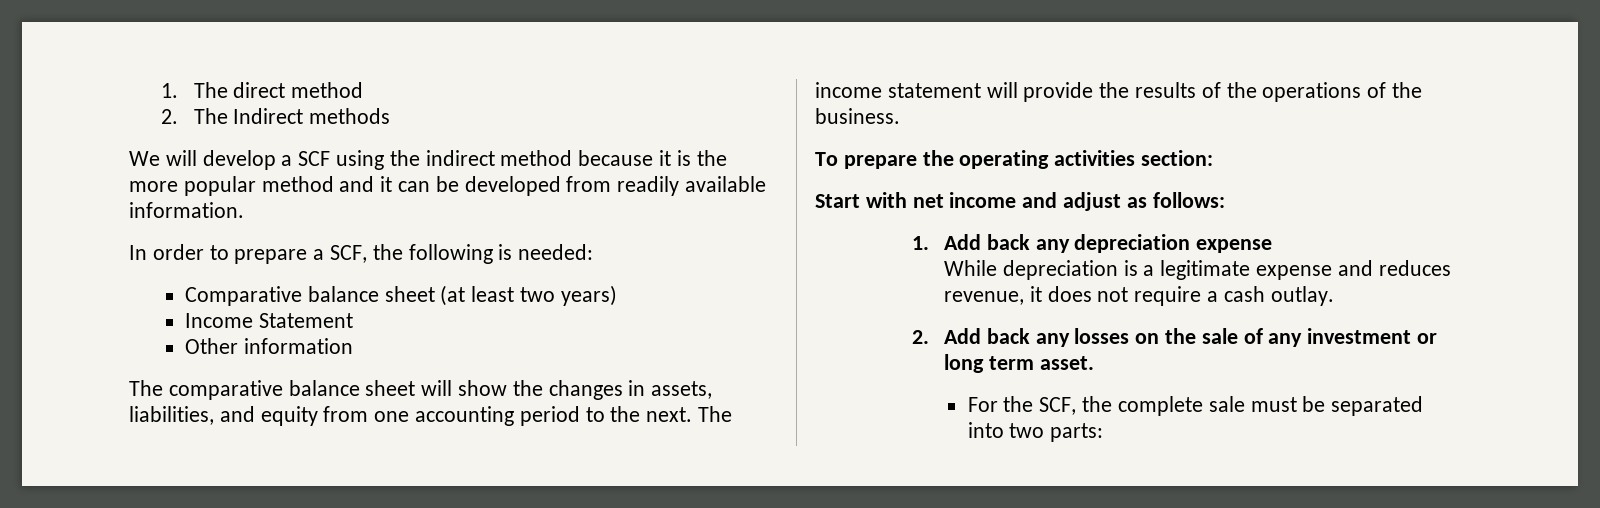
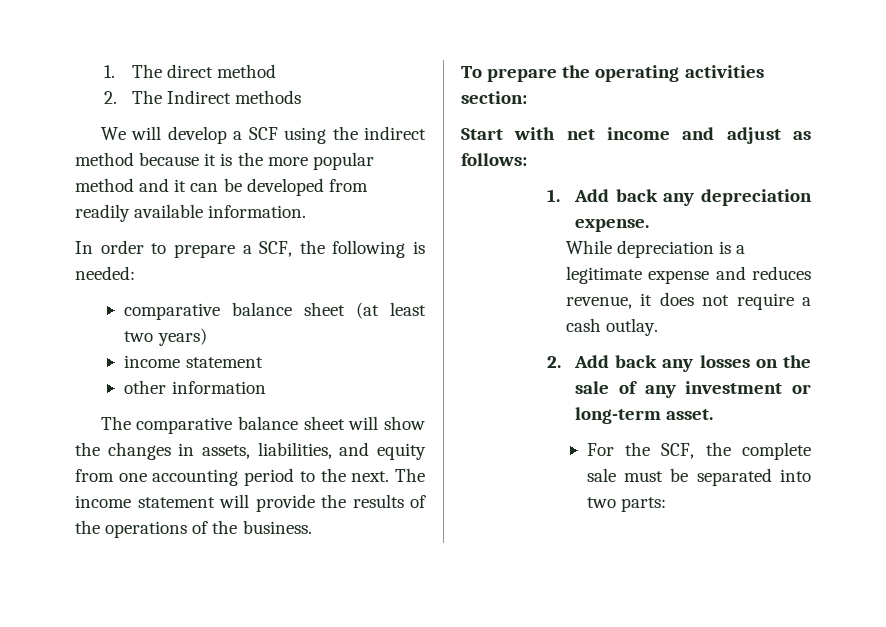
- Comparative balance sheet (at least two years)
- Income Statement
- Other information
+ comparative balance sheet (at least two years)
+ income statement
+ other information
- 1. Add back any depreciation expense
+ 1. Add back any depreciation expense.
- 2. Add back any losses on the sale of any investment or long term asset.
+ 2. Add back any losses on the sale of any investment or long-term asset.

